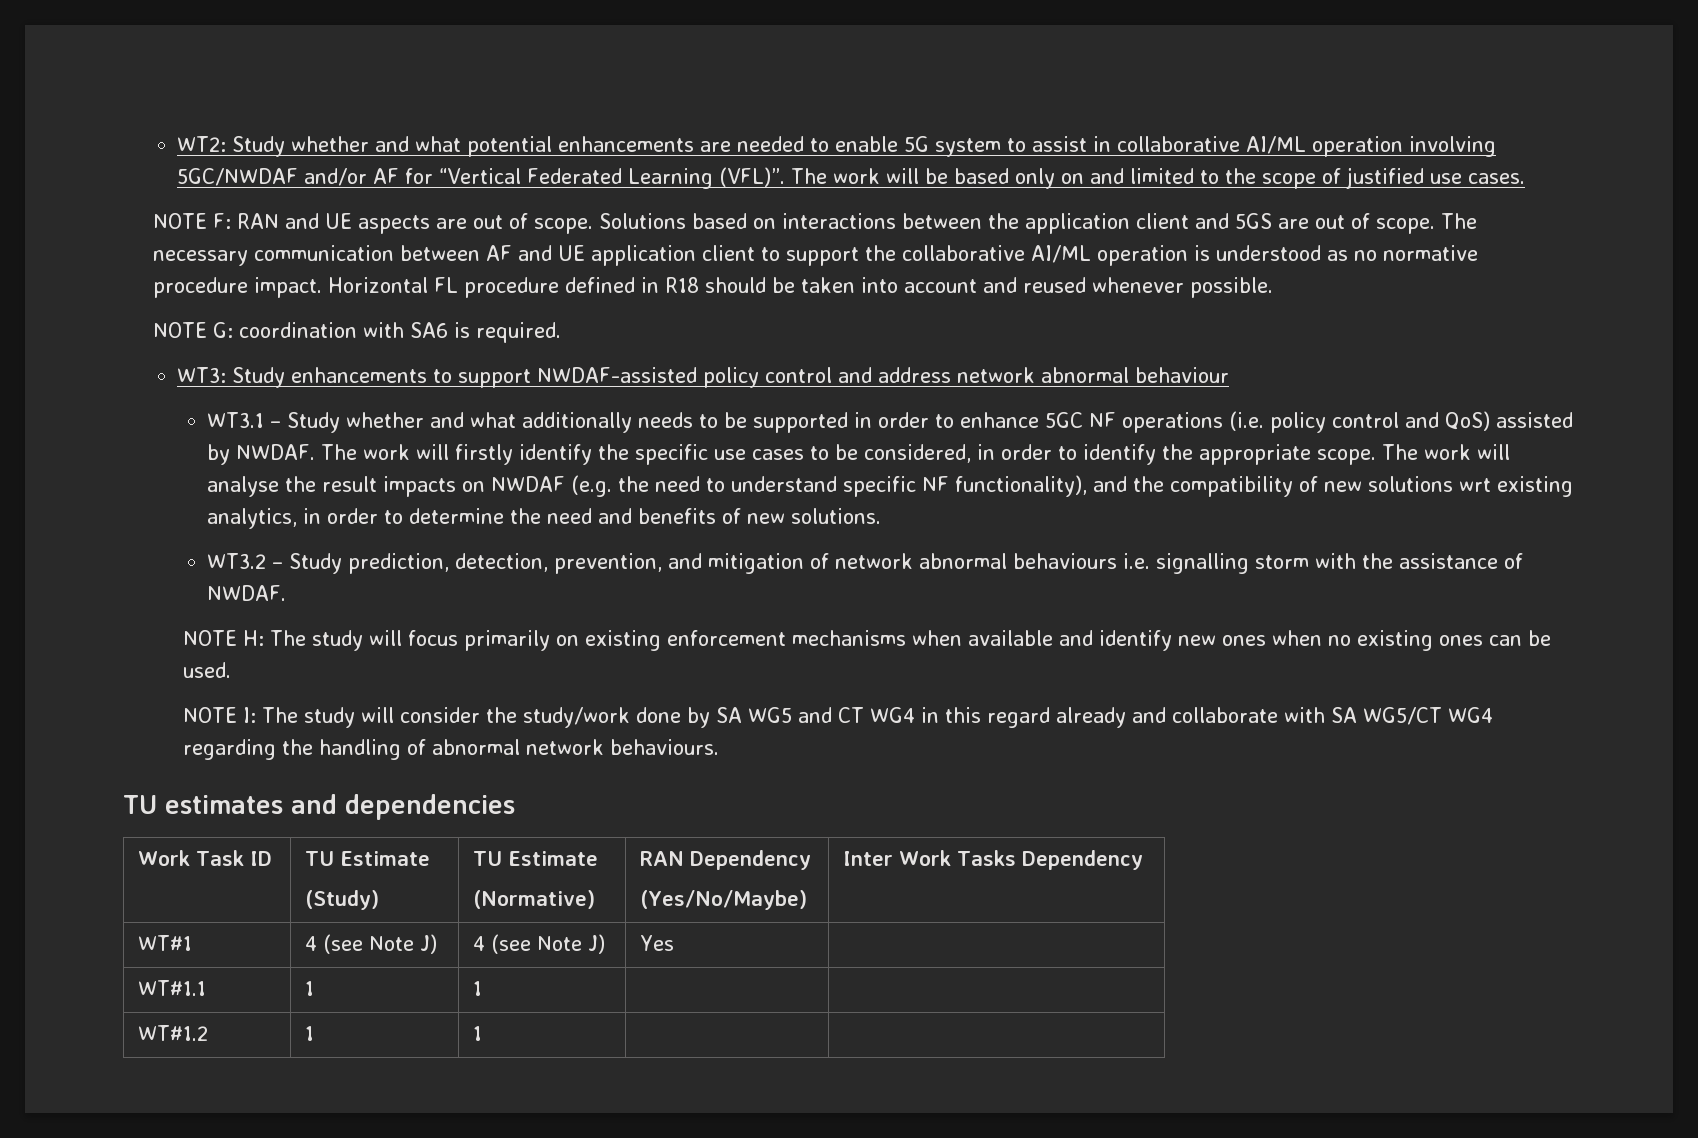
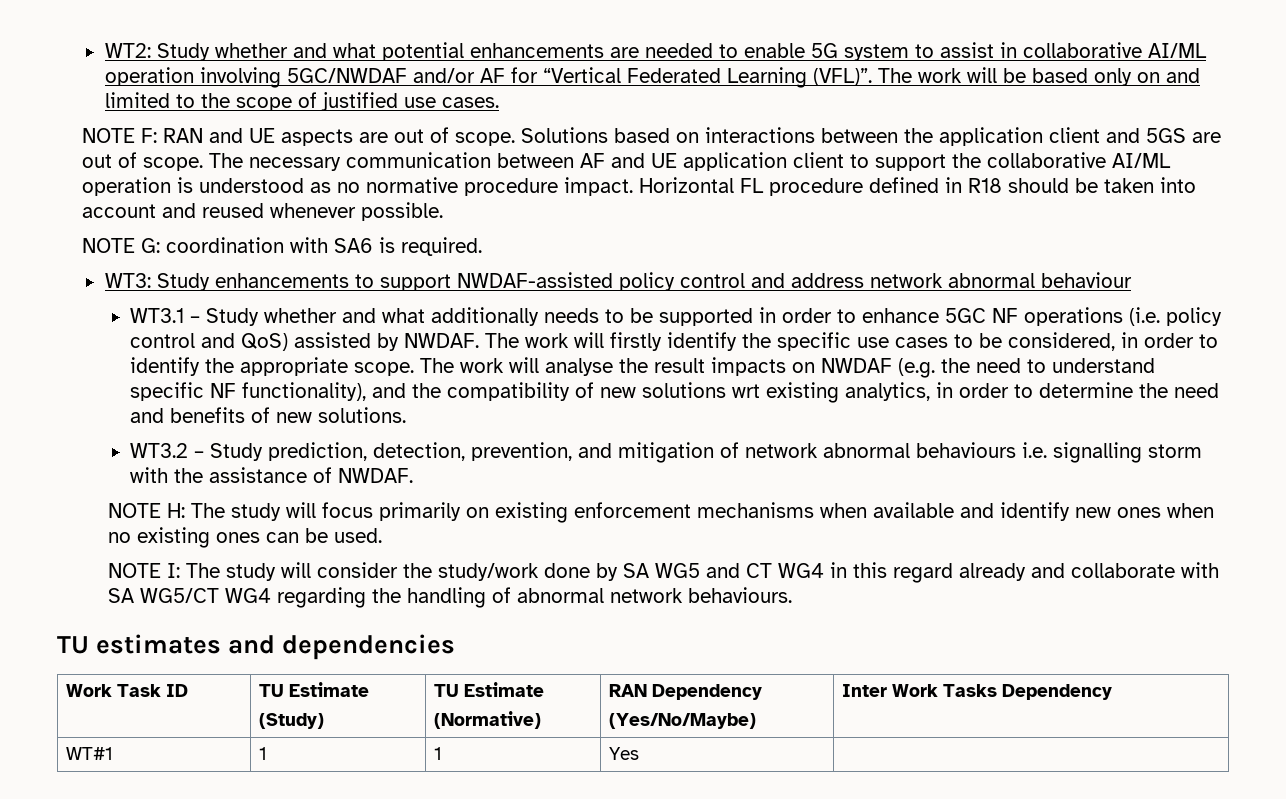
- WT#1 | 4 (see Note J) | 4 (see Note J) | Yes |
- WT#1.1 | 1 | 1 | |
- WT#1.2 | 1 | 1 | |
+ WT#1 | 1 | 1 | Yes |

